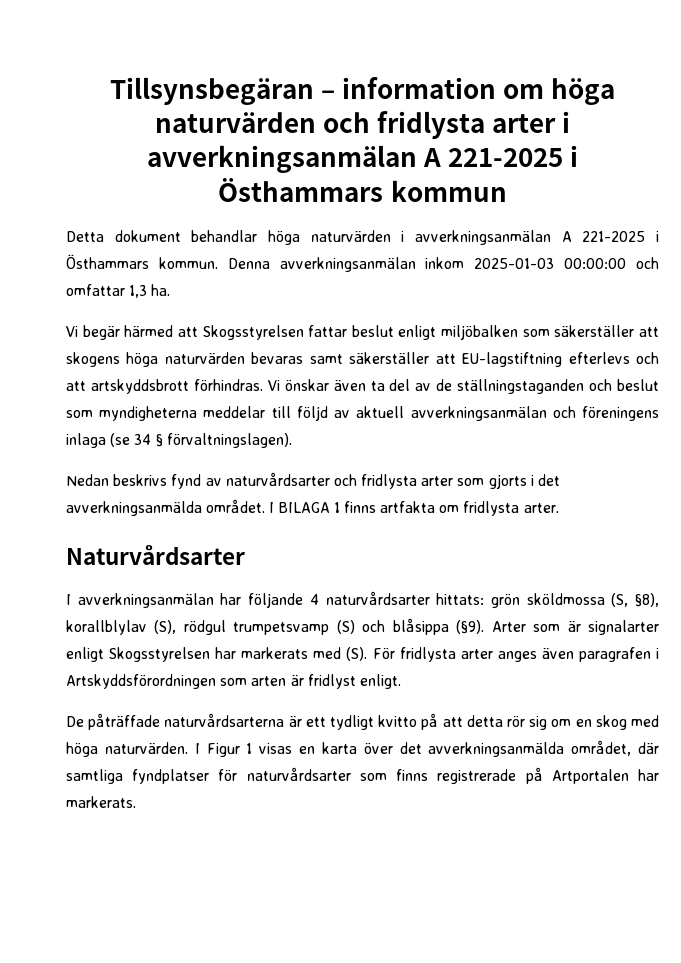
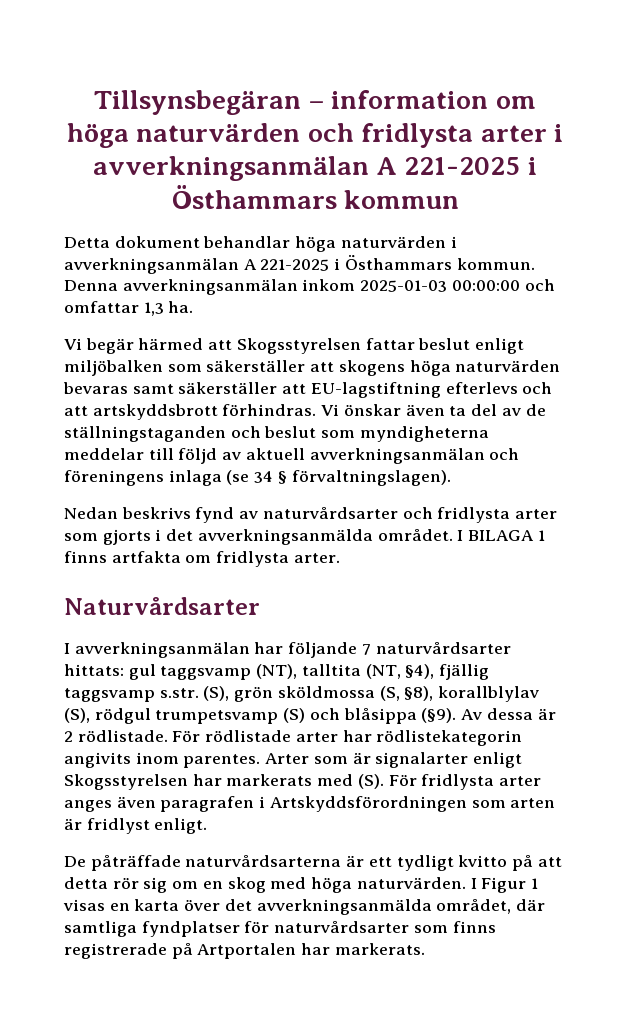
- I avverkningsanmälan har följande 4 naturvårdsarter hittats: grön sköldmossa (S, §8), korallblylav (S), rödgul trumpetsvamp (S) och blåsippa (§9).
+ I avverkningsanmälan har följande 7 naturvårdsarter hittats: gul taggsvamp (NT), talltita (NT, §4), fjällig taggsvamp s.str. (S), grön sköldmossa (S, §8), korallblylav (S), rödgul trumpetsvamp (S) och blåsippa (§9).
+ Av dessa är 2 rödlistade. För rödlistade arter har rödlistekategorin angivits inom parentes.

